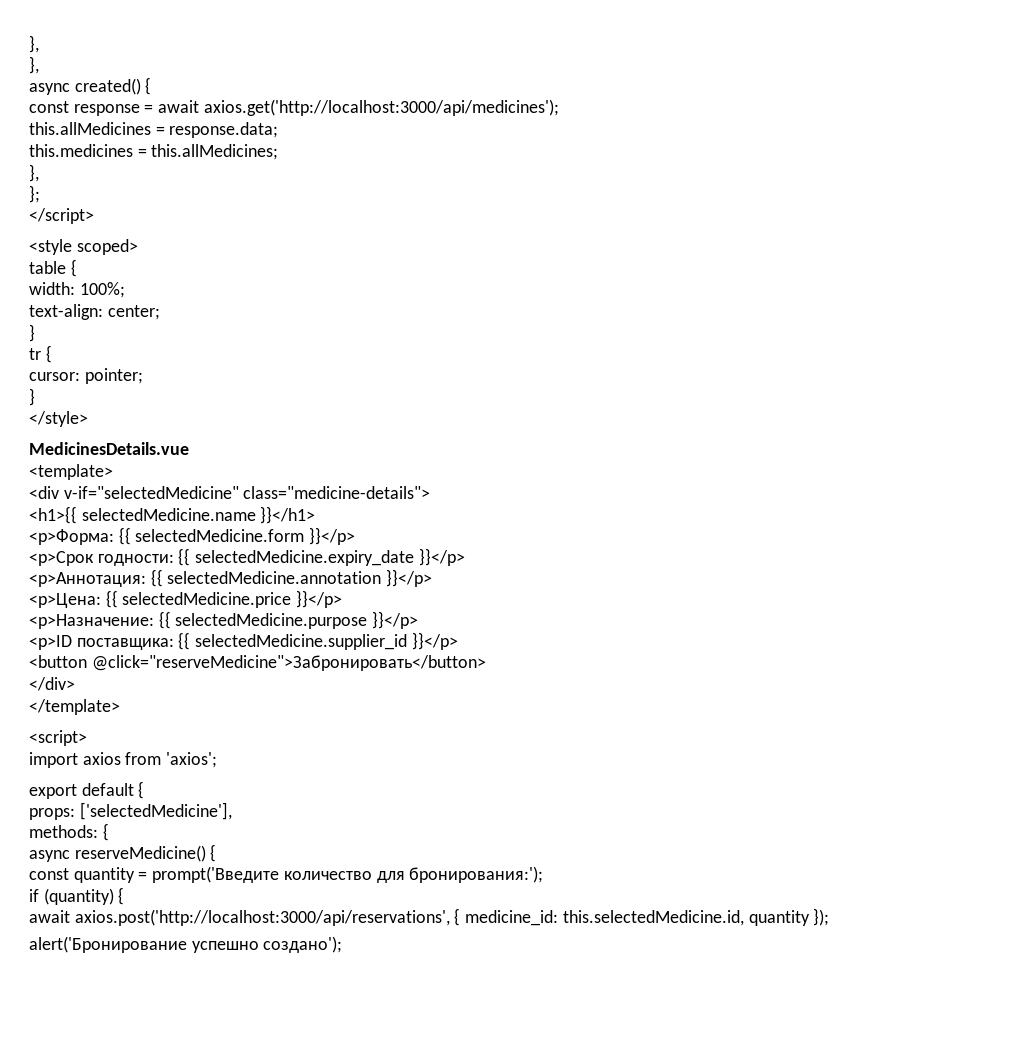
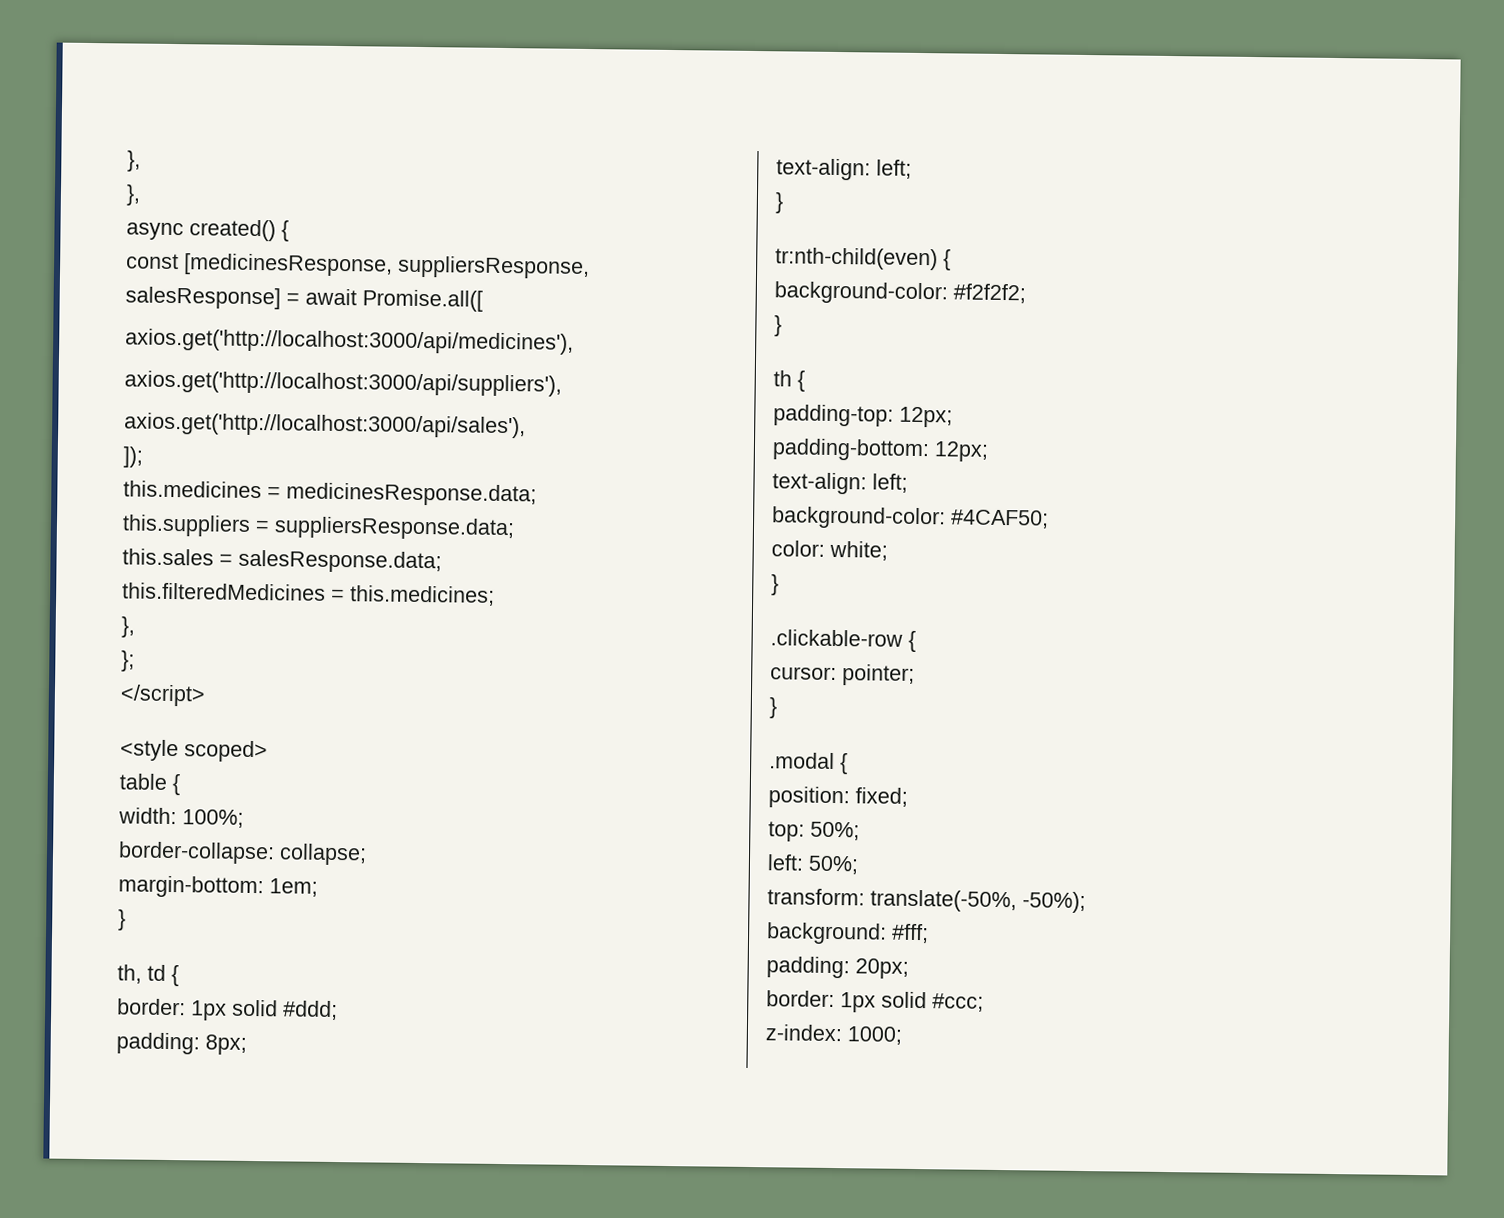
- const response = await axios.get('http://localhost:3000/api/medicines');
- this.allMedicines = response.data;
- this.medicines = this.allMedicines;
+ const [medicinesResponse, suppliersResponse, salesResponse] = await Promise.all([
+ axios.get('http://localhost:3000/api/medicines'),
+ axios.get('http://localhost:3000/api/suppliers'),
+ axios.get('http://localhost:3000/api/sales'),
+ ]);
+ this.medicines = medicinesResponse.data;
+ this.suppliers = suppliersResponse.data;
+ this.sales = salesResponse.data;
+ this.filteredMedicines = this.medicines;
- text-align: center;
+ border-collapse: collapse;
+ margin-bottom: 1em;
  }
- tr {
+ th, td {
+ border: 1px solid #ddd;
+ padding: 8px;
+ text-align: left;
+ }
+ tr:nth-child(even) {
+ background-color: #f2f2f2;
+ }
+ th {
+ padding-top: 12px;
+ padding-bottom: 12px;
+ text-align: left;
+ background-color: #4CAF50;
+ color: white;
+ }
+ .clickable-row {
  cursor: pointer;
  }
- </style>
- MedicinesDetails.vue
- <template>
- <div v-if="selectedMedicine" class="medicine-details">
- <h1>{{ selectedMedicine.name }}</h1>
- <p>Форма: {{ selectedMedicine.form }}</p>
- <p>Срок годности: {{ selectedMedicine.expiry_date }}</p>
- <p>Аннотация: {{ selectedMedicine.annotation }}</p>
- <p>Цена: {{ selectedMedicine.price }}</p>
- <p>Назначение: {{ selectedMedicine.purpose }}</p>
- <p>ID поставщика: {{ selectedMedicine.supplier_id }}</p>
- <button @click="reserveMedicine">Забронировать</button>
- </div>
- </template>
- <script>
- import axios from 'axios';
- export default {
- props: ['selectedMedicine'],
- methods: {
- async reserveMedicine() {
- const quantity = prompt('Введите количество для бронирования:');
- if (quantity) {
- await axios.post('http://localhost:3000/api/reservations', { medicine_id: this.selectedMedicine.id, quantity });
- alert('Бронирование успешно создано');
+ .modal {
+ position: fixed;
+ top: 50%;
+ left: 50%;
+ transform: translate(-50%, -50%);
+ background: #fff;
+ padding: 20px;
+ border: 1px solid #ccc;
+ z-index: 1000;

